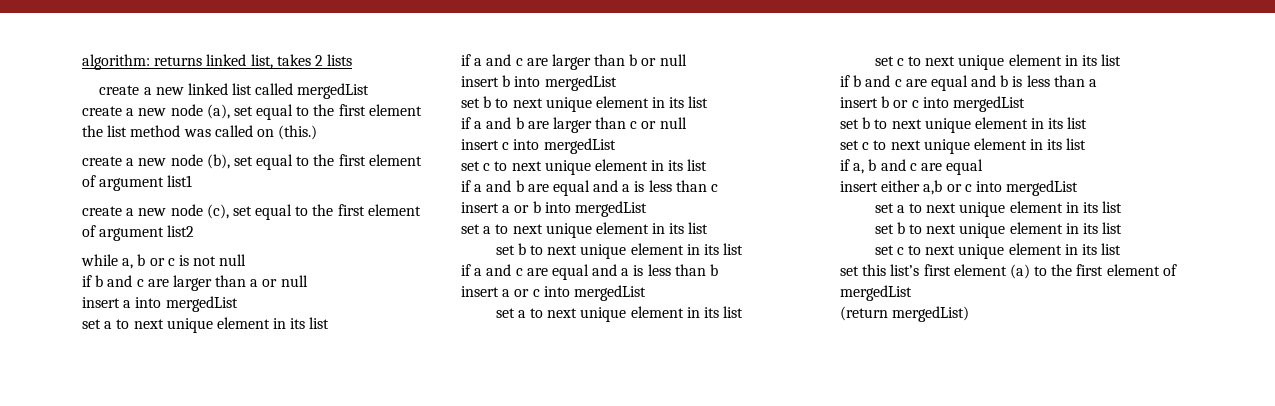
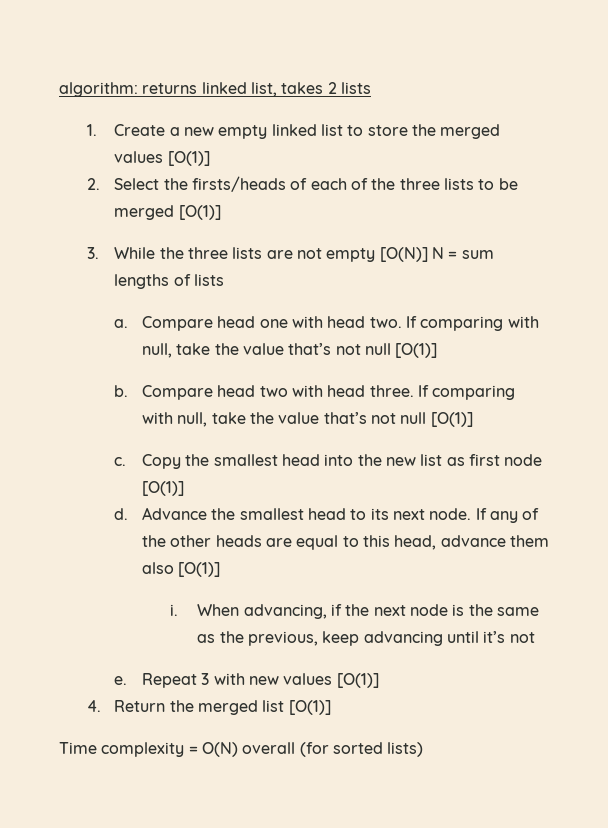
- create a new linked list called mergedList
- create a new node (a), set equal to the first element the list method was called on (this.)
- create a new node (b), set equal to the first element of argument list1
- create a new node (c), set equal to the first element of argument list2
- while a, b or c is not null
- if b and c are larger than a or null
- insert a into mergedList
- set a to next unique element in its list
- if a and c are larger than b or null
- insert b into mergedList
- set b to next unique element in its list
- if a and b are larger than c or null
- insert c into mergedList
- set c to next unique element in its list
- if a and b are equal and a is less than c
- insert a or b into mergedList
- set a to next unique element in its list
- set b to next unique element in its list
- if a and c are equal and a is less than b
- insert a or c into mergedList
- set a to next unique element in its list
- set c to next unique element in its list
- if b and c are equal and b is less than a
- insert b or c into mergedList
- set b to next unique element in its list
- set c to next unique element in its list
- if a, b and c are equal
- insert either a,b or c into mergedList
- set a to next unique element in its list
- set b to next unique element in its list
- set c to next unique element in its list
- set this list’s first element (a) to the first element of mergedList
- (return mergedList)
+ 1. Create a new empty linked list to store the merged values [O(1)]
+ 2. Select the firsts/heads of each of the three lists to be merged [O(1)]
+ 3. While the three lists are not empty [O(N)] N = sum lengths of lists
+ a. Compare head one with head two. If comparing with null, take the value that’s not null [O(1)]
+ b. Compare head two with head three. If comparing with null, take the value that’s not null [O(1)]
+ c. Copy the smallest head into the new list as first node [O(1)]
+ d. Advance the smallest head to its next node. If any of the other heads are equal to this head, advance them also [O(1)]
+ i. When advancing, if the next node is the same as the previous, keep advancing until it’s not
+ e. Repeat 3 with new values [O(1)]
+ 4. Return the merged list [O(1)]
+ Time complexity = O(N) overall (for sorted lists)

